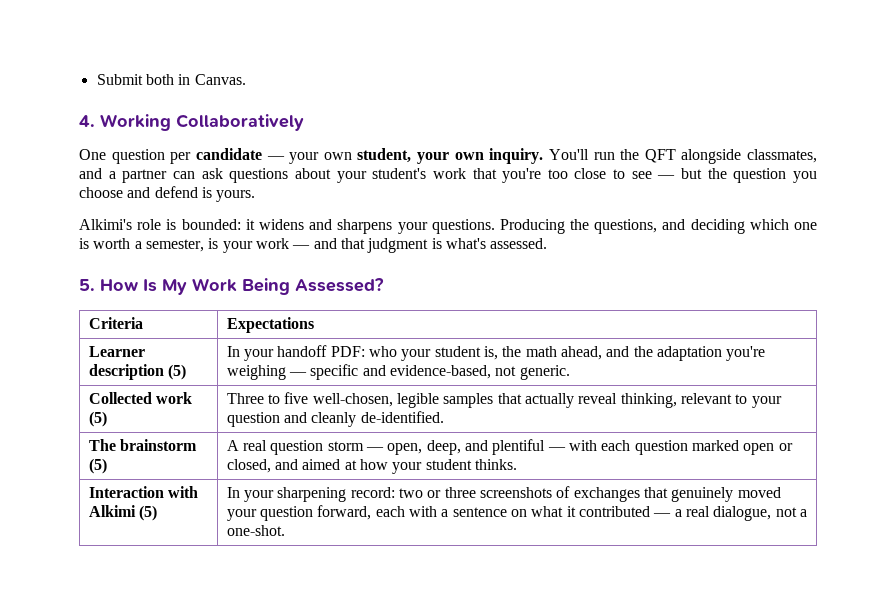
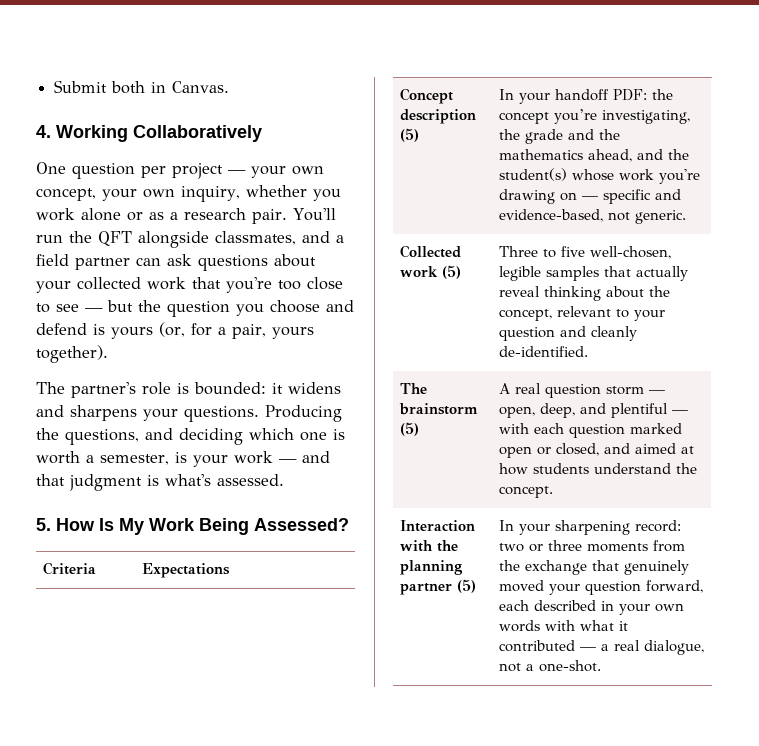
- One question per candidate — your own student, your own inquiry.
+ One question per project — your own concept, your own inquiry, whether you work alone or as a research pair.
- You'll run the QFT alongside classmates, and a partner can ask questions about your student's work that you're too close to see — but the question you choose and defend is yours.
- Alkimi's role is bounded: it widens and sharpens your questions.
+ You'll run the QFT alongside classmates, and a field partner can ask questions about your collected work that you're too close to see — but the question you choose and defend is yours (or, for a pair, yours together).
+ The partner's role is bounded: it widens and sharpens your questions.
- Learner description (5) | In your handoff PDF: who your student is, the math ahead, and the adaptation you're weighing — specific and evidence-based, not generic.
+ Concept description (5) | In your handoff PDF: the concept you’re investigating, the grade and the mathematics ahead, and the student(s) whose work you're drawing on — specific and evidence-based, not generic.
- Collected work (5) | Three to five well-chosen, legible samples that actually reveal thinking, relevant to your question and cleanly de-identified.
+ Collected work (5) | Three to five well-chosen, legible samples that actually reveal thinking about the concept, relevant to your question and cleanly de-identified.
- The brainstorm (5) | A real question storm — open, deep, and plentiful — with each question marked open or closed, and aimed at how your student thinks.
+ The brainstorm (5) | A real question storm — open, deep, and plentiful — with each question marked open or closed, and aimed at how students understand the concept.
- Interaction with Alkimi (5) | In your sharpening record: two or three screenshots of exchanges that genuinely moved your question forward, each with a sentence on what it contributed — a real dialogue, not a one-shot.
+ Interaction with the planning partner (5) | In your sharpening record: two or three moments from the exchange that genuinely moved your question forward, each described in your own words with what it contributed — a real dialogue, not a one-shot.

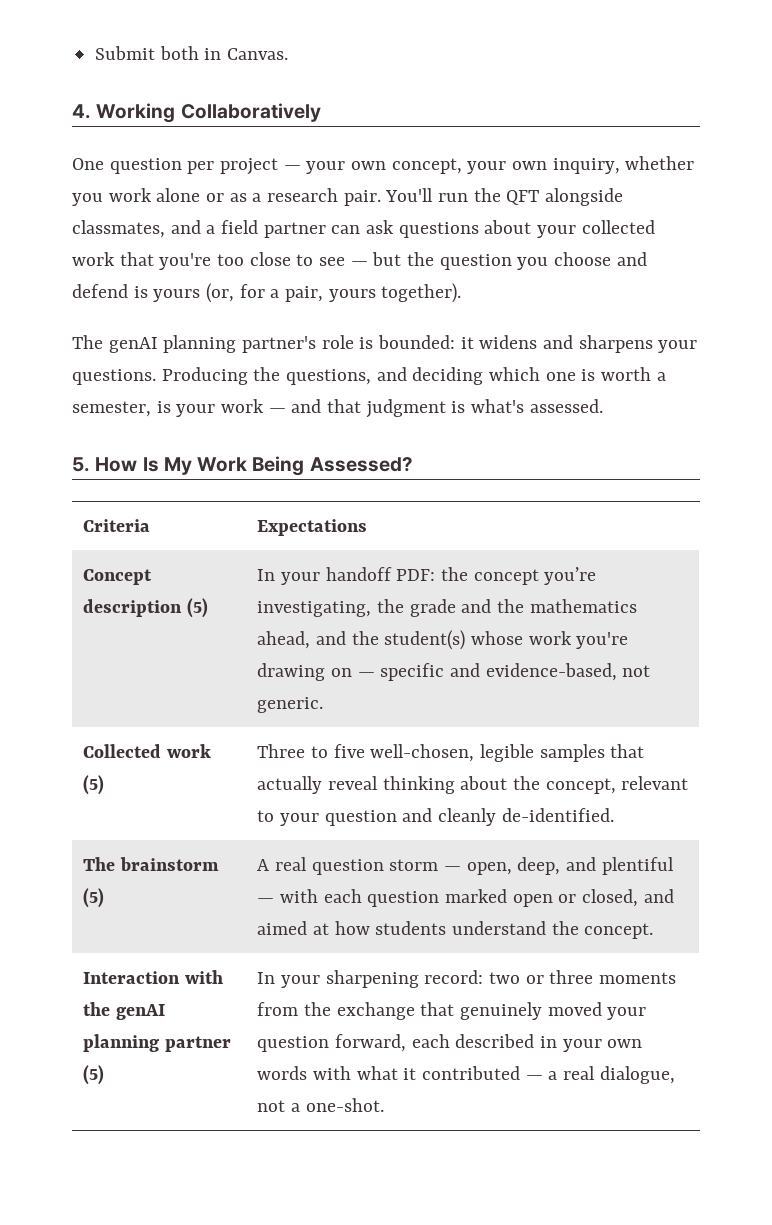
- The partner's role is bounded: it widens and sharpens your questions.
+ The genAI planning partner's role is bounded: it widens and sharpens your questions.
- Interaction with the planning partner (5)
+ Interaction with the genAI planning partner (5)

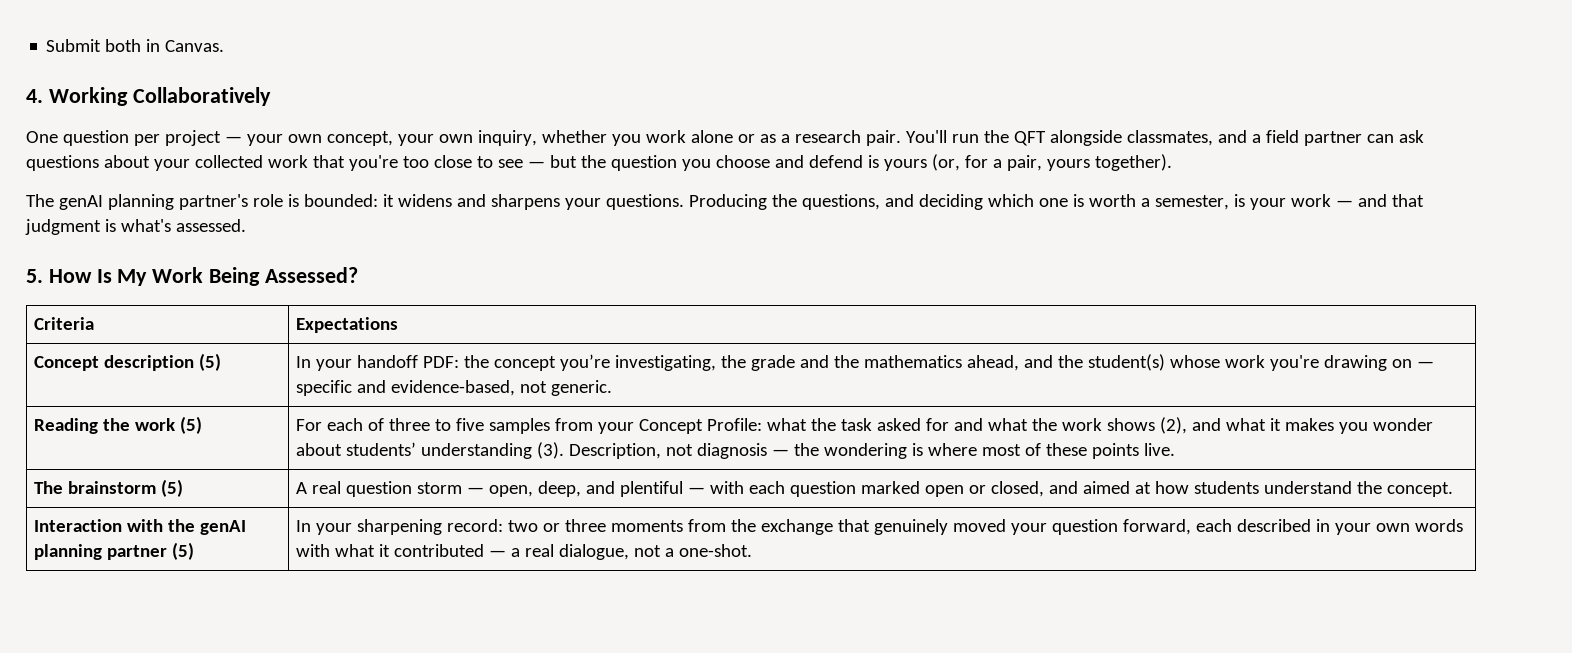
- Collected work (5)
+ Reading the work (5)
- Three to five well-chosen, legible samples that actually reveal thinking about the concept, relevant to your question and cleanly de-identified.
+ For each of three to five samples from your Concept Profile: what the task asked for and what the work shows (2), and what it makes you wonder about students’ understanding (3). Description, not diagnosis — the wondering is where most of these points live.

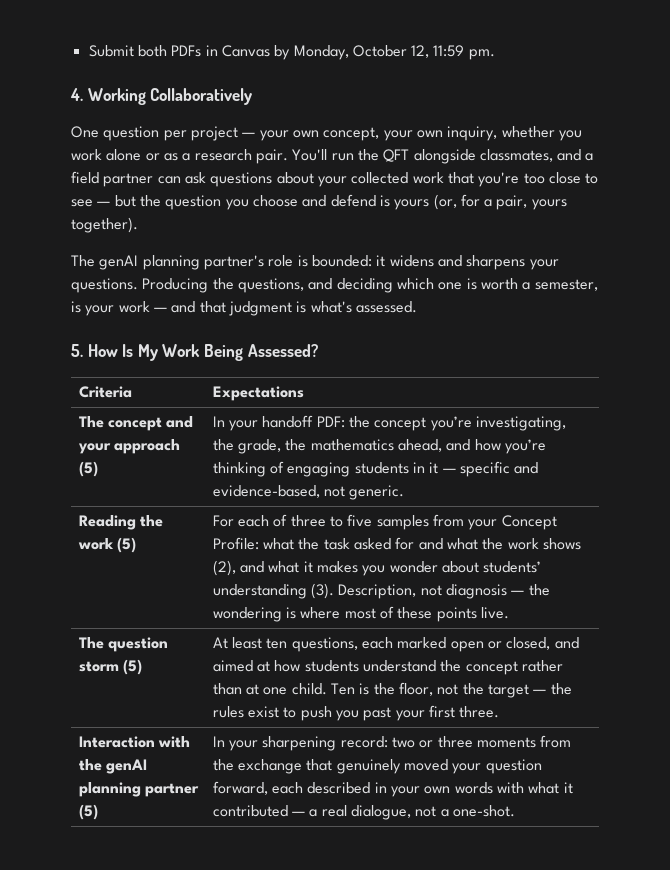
- Submit both in Canvas.
+ Submit both PDFs in Canvas by Monday, October 12, 11:59 pm.
- Concept description (5) | In your handoff PDF: the concept you’re investigating, the grade and the mathematics ahead, and the student(s) whose work you're drawing on — specific and evidence-based, not generic.
+ The concept and your approach (5) | In your handoff PDF: the concept you’re investigating, the grade, the mathematics ahead, and how you’re thinking of engaging students in it — specific and evidence-based, not generic.
- The brainstorm (5) | A real question storm — open, deep, and plentiful — with each question marked open or closed, and aimed at how students understand the concept.
+ The question storm (5) | At least ten questions, each marked open or closed, and aimed at how students understand the concept rather than at one child. Ten is the floor, not the target — the rules exist to push you past your first three.

